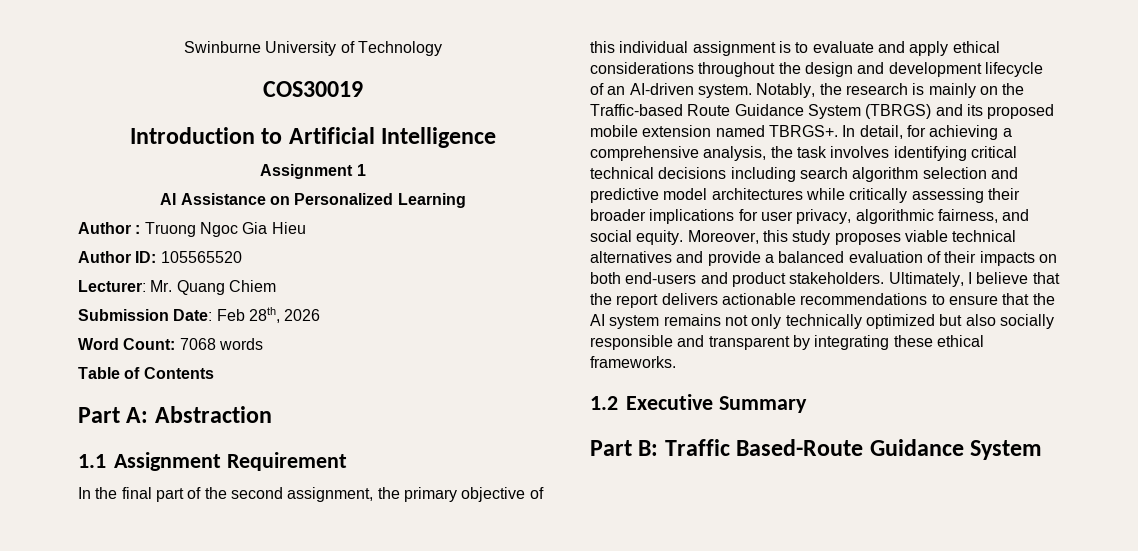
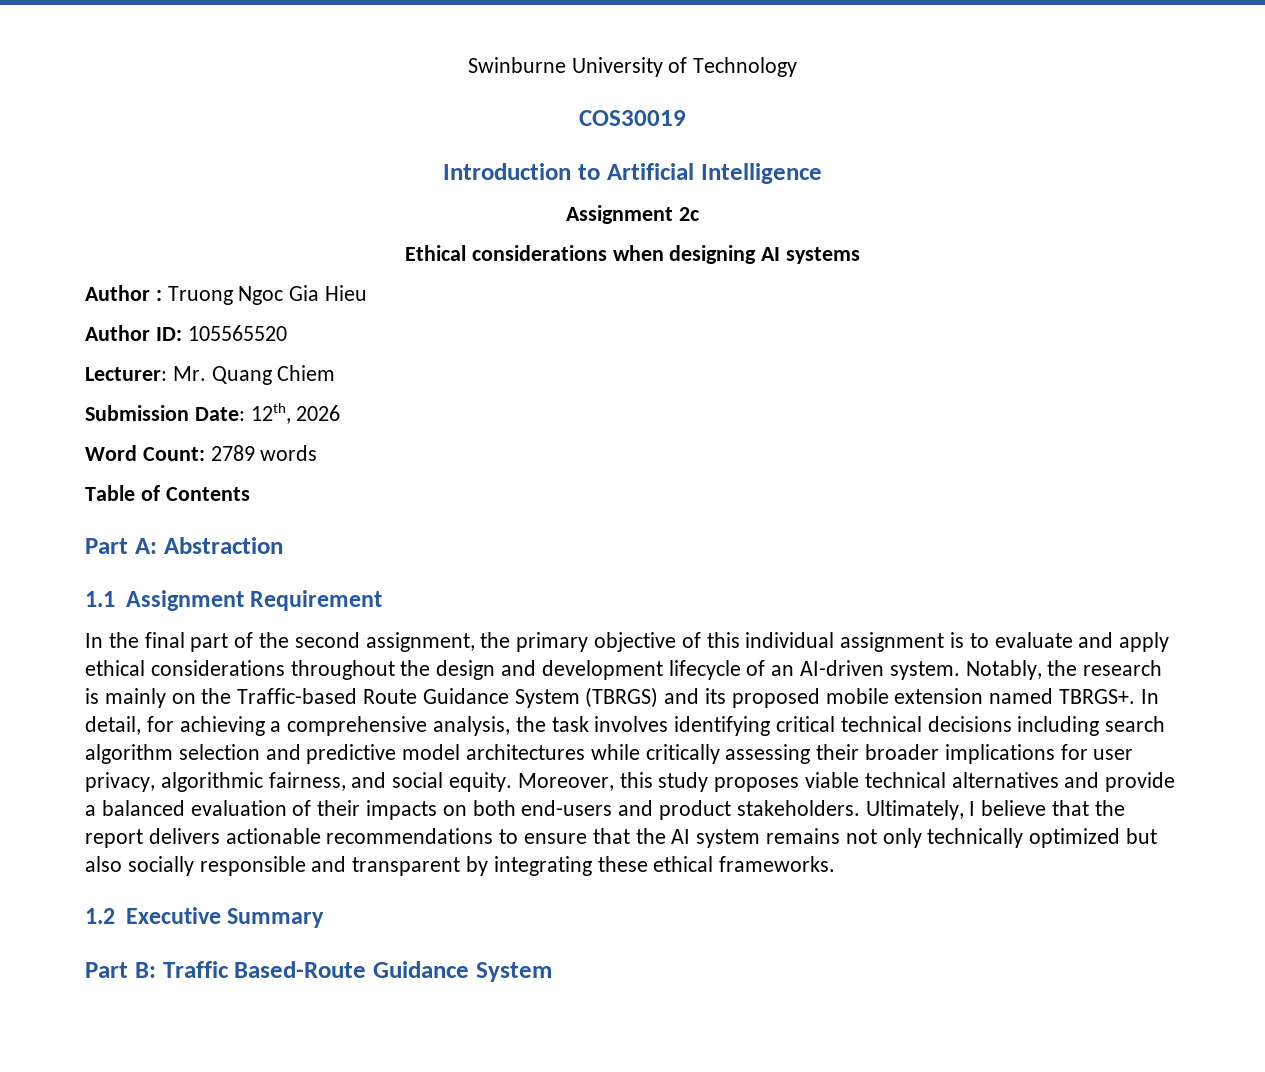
- Assignment 1
- AI Assistance on Personalized Learning
+ Assignment 2c
+ Ethical considerations when designing AI systems
- Submission Date: Feb 28th, 2026
+ Submission Date: 12th, 2026
- Word Count: 7068 words
+ Word Count: 2789 words

